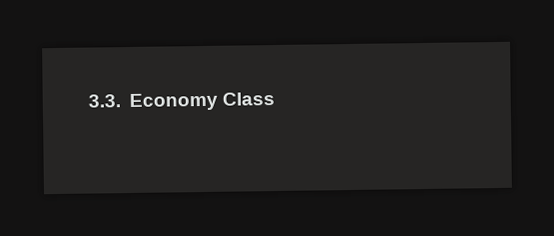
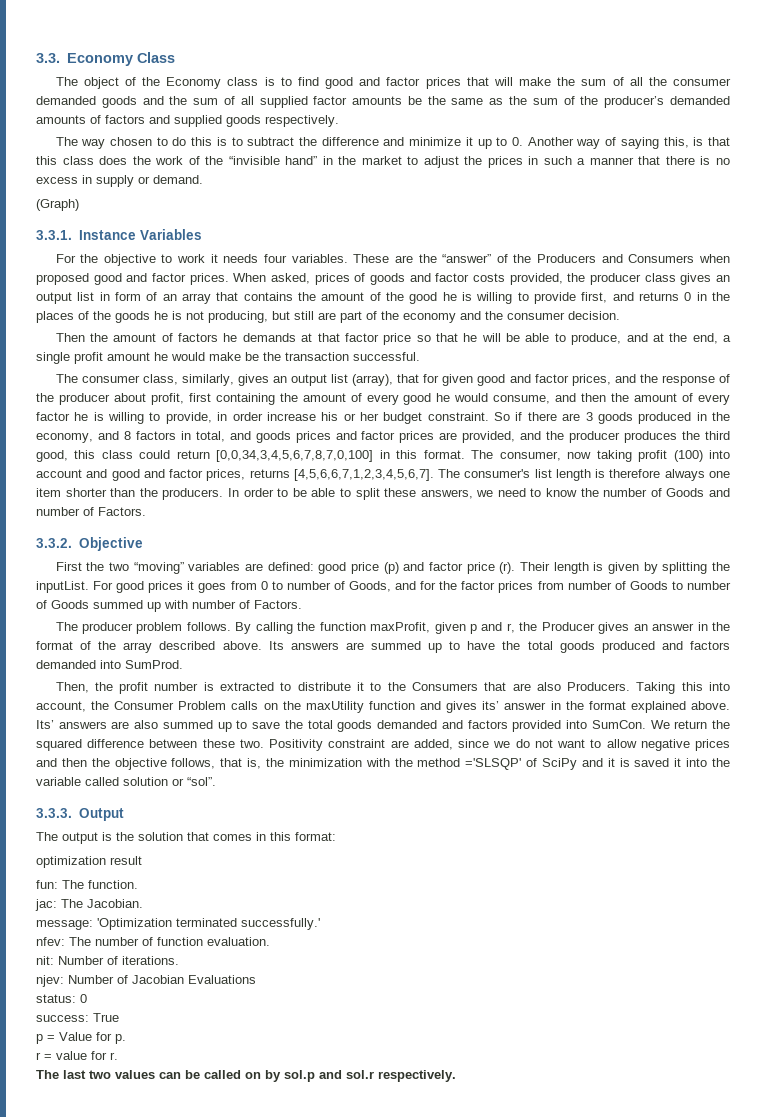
+ The object of the Economy class is to find good and factor prices that will make the sum of all the consumer demanded goods and the sum of all supplied factor amounts be the same as the sum of the producer’s demanded amounts of factors and supplied goods respectively.
+ The way chosen to do this is to subtract the difference and minimize it up to 0. Another way of saying this, is that this class does the work of the “invisible hand” in the market to adjust the prices in such a manner that there is no excess in supply or demand.
+ (Graph)
+ 3.3.1. Instance Variables
+ For the objective to work it needs four variables. These are the “answer” of the Producers and Consumers when proposed good and factor prices. When asked, prices of goods and factor costs provided, the producer class gives an output list in form of an array that contains the amount of the good he is willing to provide first, and returns 0 in the places of the goods he is not producing, but still are part of the economy and the consumer decision.
+ Then the amount of factors he demands at that factor price so that he will be able to produce, and at the end, a single profit amount he would make be the transaction successful.
+ The consumer class, similarly, gives an output list (array), that for given good and factor prices, and the response of the producer about profit, first containing the amount of every good he would consume, and then the amount of every factor he is willing to provide, in order increase his or her budget constraint. So if there are 3 goods produced in the economy, and 8 factors in total, and goods prices and factor prices are provided, and the producer produces the third good, this class could return [0,0,34,3,4,5,6,7,8,7,0,100] in this format. The consumer, now taking profit (100) into account and good and factor prices, returns [4,5,6,6,7,1,2,3,4,5,6,7]. The consumer's list length is therefore always one item shorter than the producers. In order to be able to split these answers, we need to know the number of Goods and number of Factors.
+ 3.3.2. Objective
+ First the two “moving” variables are defined: good price (p) and factor price (r). Their length is given by splitting the inputList. For good prices it goes from 0 to number of Goods, and for the factor prices from number of Goods to number of Goods summed up with number of Factors.
+ The producer problem follows. By calling the function maxProfit, given p and r, the Producer gives an answer in the format of the array described above. Its answers are summed up to have the total goods produced and factors demanded into SumProd.
+ Then, the profit number is extracted to distribute it to the Consumers that are also Producers. Taking this into account, the Consumer Problem calls on the maxUtility function and gives its’ answer in the format explained above. Its’ answers are also summed up to save the total goods demanded and factors provided into SumCon. We return the squared difference between these two. Positivity constraint are added, since we do not want to allow negative prices and then the objective follows, that is, the minimization with the method ='SLSQP' of SciPy and it is saved it into the variable called solution or “sol”.
+ 3.3.3. Output
+ The output is the solution that comes in this format:
+ optimization result
+ fun: The function.
+ jac: The Jacobian.
+ message: 'Optimization terminated successfully.'
+ nfev: The number of function evaluation.
+ nit: Number of iterations.
+ njev: Number of Jacobian Evaluations
+ status: 0
+ success: True
+ p = Value for p.
+ r = value for r.
+ The last two values can be called on by sol.p and sol.r respectively.

